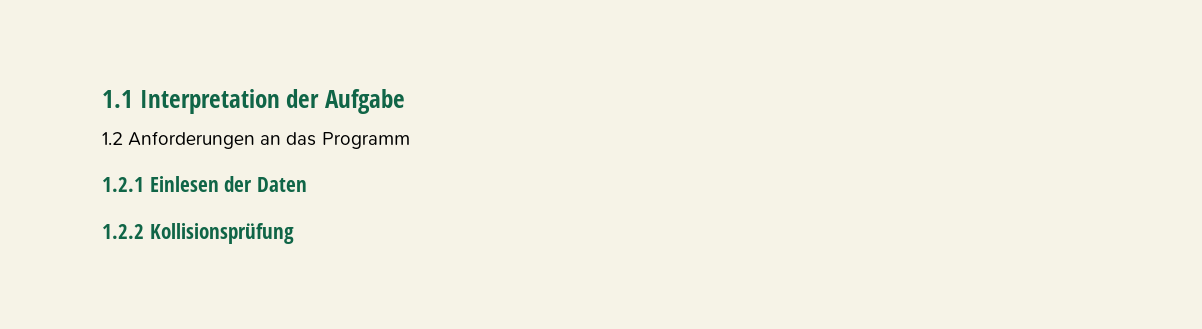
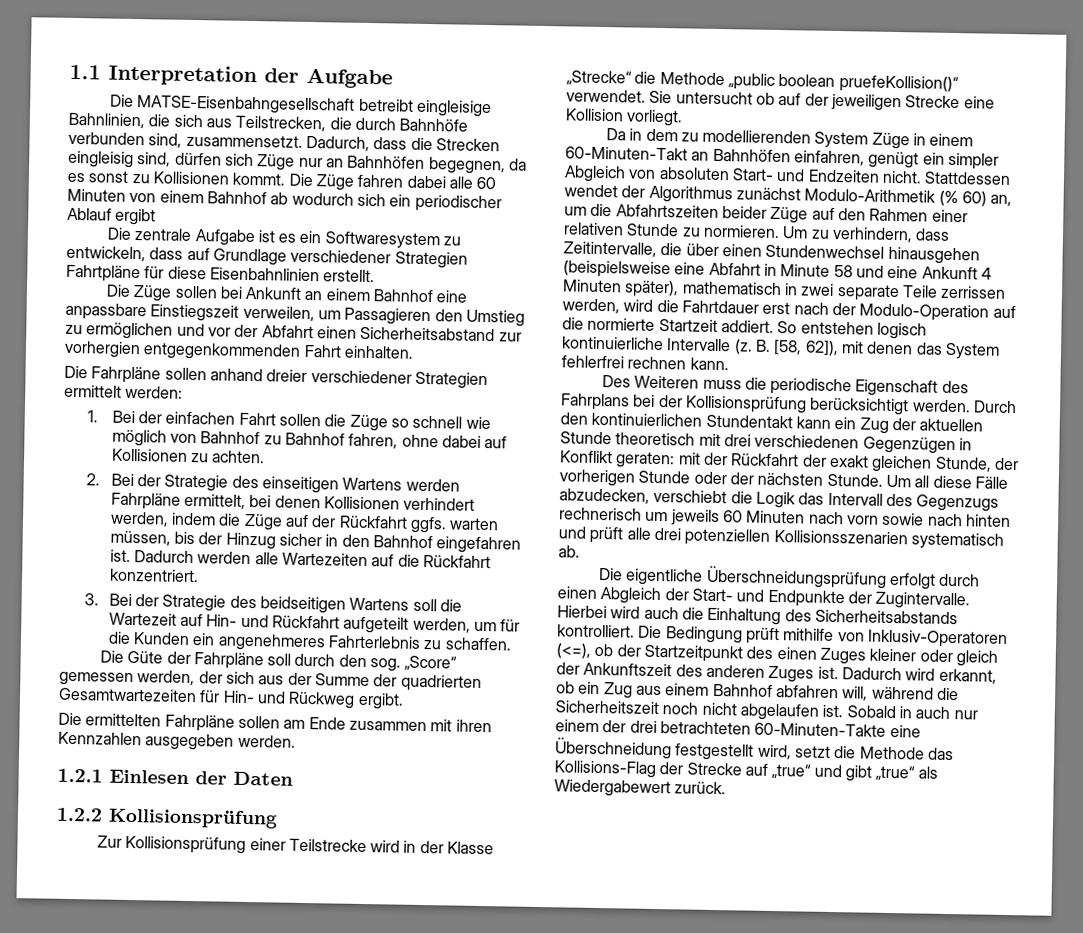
- 1.2 Anforderungen an das Programm
+ Die MATSE-Eisenbahngesellschaft betreibt eingleisige Bahnlinien, die sich aus Teilstrecken, die durch Bahnhöfe verbunden sind, zusammensetzt. Dadurch, dass die Strecken eingleisig sind, dürfen sich Züge nur an Bahnhöfen begegnen, da es sonst zu Kollisionen kommt. Die Züge fahren dabei alle 60 Minuten von einem Bahnhof ab wodurch sich ein periodischer Ablauf ergibt
+ Die zentrale Aufgabe ist es ein Softwaresystem zu entwickeln, dass auf Grundlage verschiedener Strategien Fahrtpläne für diese Eisenbahnlinien erstellt.
+ Die Züge sollen bei Ankunft an einem Bahnhof eine anpassbare Einstiegszeit verweilen, um Passagieren den Umstieg zu ermöglichen und vor der Abfahrt einen Sicherheitsabstand zur vorhergien entgegenkommenden Fahrt einhalten.
+ Die Fahrpläne sollen anhand dreier verschiedener Strategien ermittelt werden:
+ 1. Bei der einfachen Fahrt sollen die Züge so schnell wie möglich von Bahnhof zu Bahnhof fahren, ohne dabei auf Kollisionen zu achten.
+ 2. Bei der Strategie des einseitigen Wartens werden Fahrpläne ermittelt, bei denen Kollisionen verhindert werden, indem die Züge auf der Rückfahrt ggfs. warten müssen, bis der Hinzug sicher in den Bahnhof eingefahren ist. Dadurch werden alle Wartezeiten auf die Rückfahrt konzentriert.
+ 3. Bei der Strategie des beidseitigen Wartens soll die Wartezeit auf Hin- und Rückfahrt aufgeteilt werden, um für die Kunden ein angenehmeres Fahrterlebnis zu schaffen.
+ Die Güte der Fahrpläne soll durch den sog. „Score“ gemessen werden, der sich aus der Summe der quadrierten Gesamtwartezeiten für Hin- und Rückweg ergibt.
+ Die ermittelten Fahrpläne sollen am Ende zusammen mit ihren Kennzahlen ausgegeben werden.
+ Zur Kollisionsprüfung einer Teilstrecke wird in der Klasse „Strecke“ die Methode „public boolean pruefeKollision()“ verwendet. Sie untersucht ob auf der jeweiligen Strecke eine Kollision vorliegt.
+ Da in dem zu modellierenden System Züge in einem 60-Minuten-Takt an Bahnhöfen einfahren, genügt ein simpler Abgleich von absoluten Start- und Endzeiten nicht. Stattdessen wendet der Algorithmus zunächst Modulo-Arithmetik (% 60) an, um die Abfahrtszeiten beider Züge auf den Rahmen einer relativen Stunde zu normieren. Um zu verhindern, dass Zeitintervalle, die über einen Stundenwechsel hinausgehen (beispielsweise eine Abfahrt in Minute 58 und eine Ankunft 4 Minuten später), mathematisch in zwei separate Teile zerrissen werden, wird die Fahrtdauer erst nach der Modulo-Operation auf die normierte Startzeit addiert. So entstehen logisch kontinuierliche Intervalle (z. B. [58, 62]), mit denen das System fehlerfrei rechnen kann.
+ Des Weiteren muss die periodische Eigenschaft des Fahrplans bei der Kollisionsprüfung berücksichtigt werden. Durch den kontinuierlichen Stundentakt kann ein Zug der aktuellen Stunde theoretisch mit drei verschiedenen Gegenzügen in Konflikt geraten: mit der Rückfahrt der exakt gleichen Stunde, der vorherigen Stunde oder der nächsten Stunde. Um all diese Fälle abzudecken, verschiebt die Logik das Intervall des Gegenzugs rechnerisch um jeweils 60 Minuten nach vorn sowie nach hinten und prüft alle drei potenziellen Kollisionsszenarien systematisch ab.
+ Die eigentliche Überschneidungsprüfung erfolgt durch einen Abgleich der Start- und Endpunkte der Zugintervalle. Hierbei wird auch die Einhaltung des Sicherheitsabstands kontrolliert. Die Bedingung prüft mithilfe von Inklusiv-Operatoren (<=), ob der Startzeitpunkt des einen Zuges kleiner oder gleich der Ankunftszeit des anderen Zuges ist. Dadurch wird erkannt, ob ein Zug aus einem Bahnhof abfahren will, während die Sicherheitszeit noch nicht abgelaufen ist. Sobald in auch nur einem der drei betrachteten 60-Minuten-Takte eine Überschneidung festgestellt wird, setzt die Methode das Kollisions-Flag der Strecke auf „true“ und gibt „true“ als Wiedergabewert zurück.

